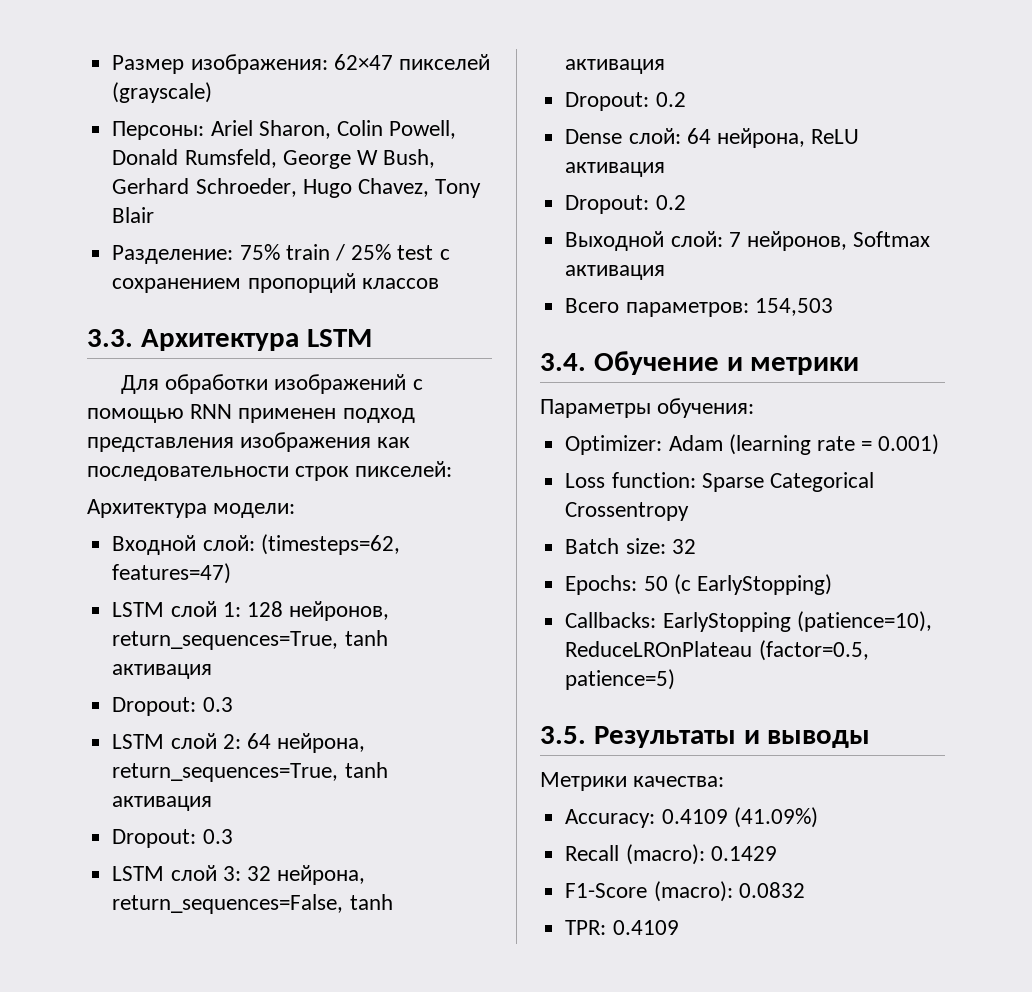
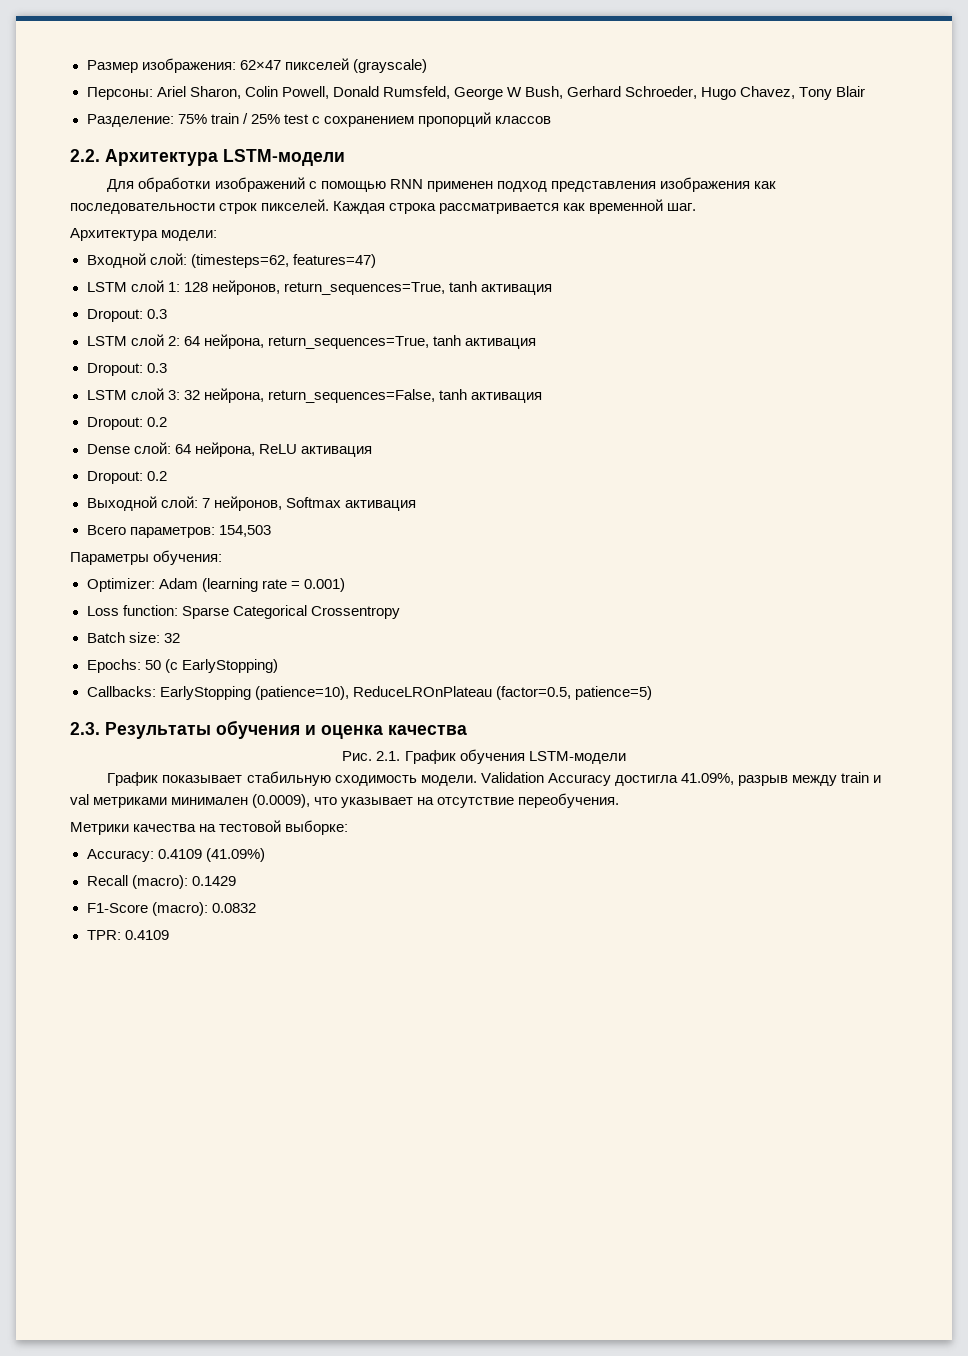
- 3.3. Архитектура LSTM
+ 2.2. Архитектура LSTM-модели
- Для обработки изображений с помощью RNN применен подход представления изображения как последовательности строк пикселей:
+ Для обработки изображений с помощью RNN применен подход представления изображения как последовательности строк пикселей. Каждая строка рассматривается как временной шаг.
- 3.4. Обучение и метрики
- 3.5. Результаты и выводы
- Метрики качества:
+ 2.3. Результаты обучения и оценка качества
+ Рис. 2.1. График обучения LSTM-модели
+ График показывает стабильную сходимость модели. Validation Accuracy достигла 41.09%, разрыв между train и val метриками минимален (0.0009), что указывает на отсутствие переобучения.
+ Метрики качества на тестовой выборке:

